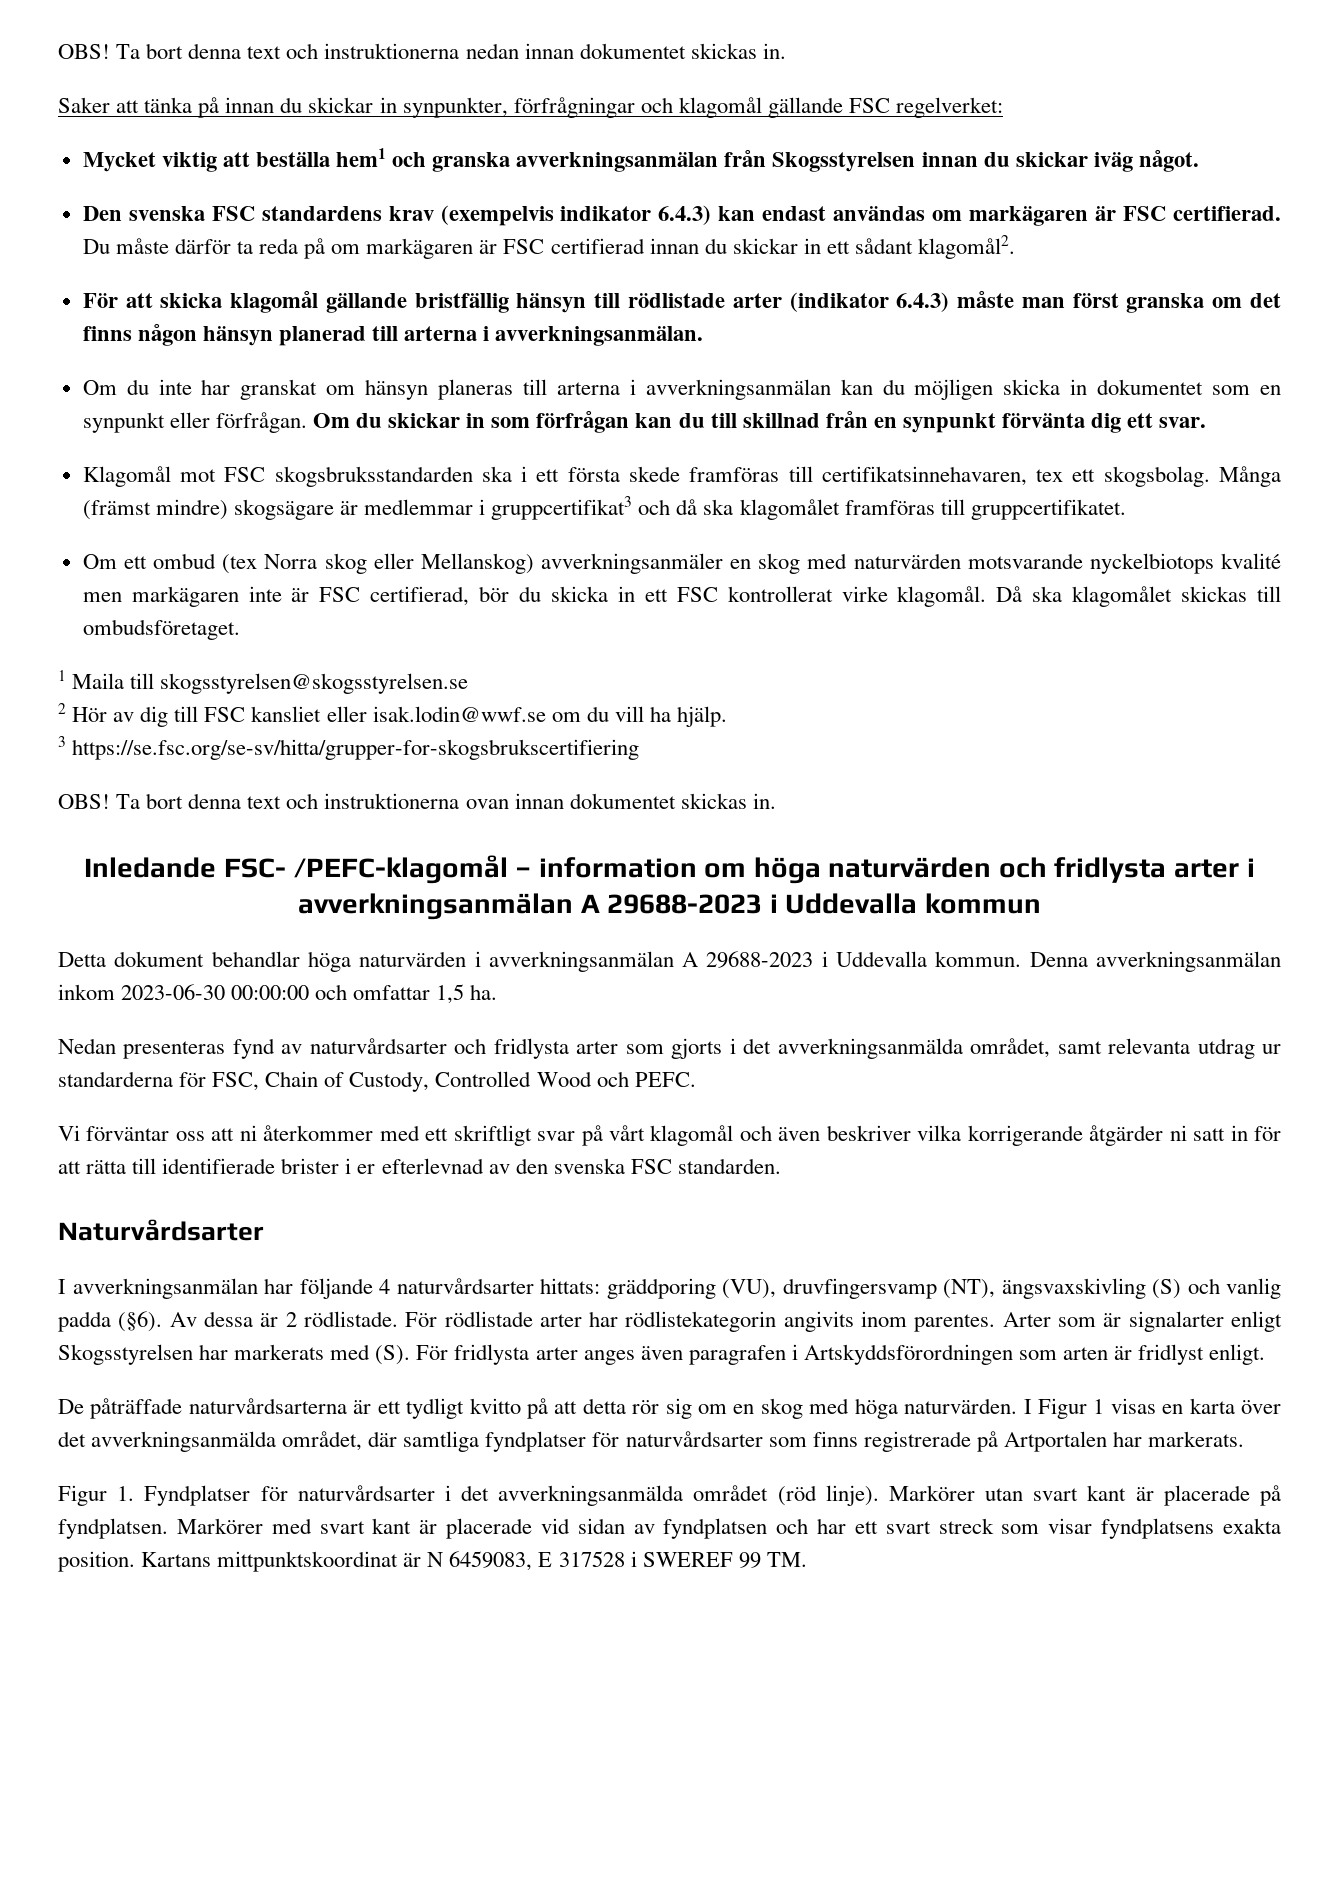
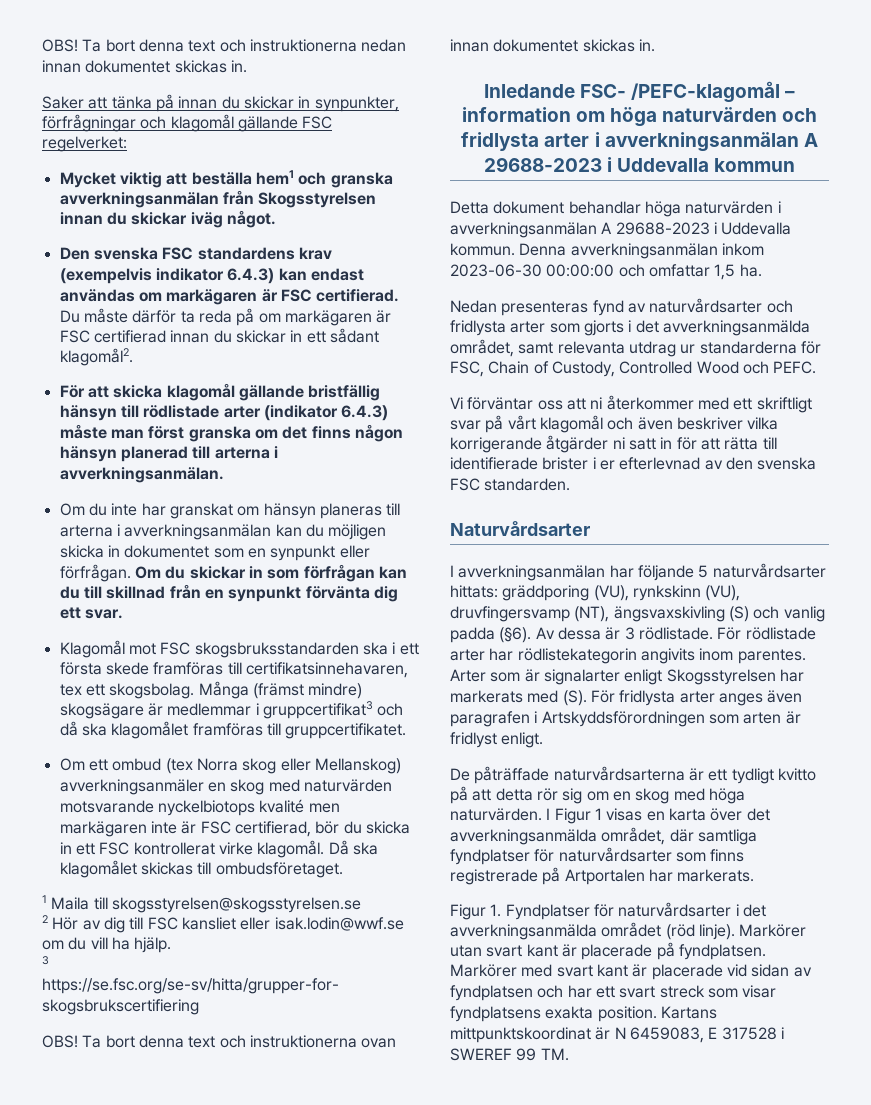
- I avverkningsanmälan har följande 4 naturvårdsarter hittats: gräddporing (VU), druvfingersvamp (NT), ängsvaxskivling (S) och vanlig padda (§6).
+ I avverkningsanmälan har följande 5 naturvårdsarter hittats: gräddporing (VU), rynkskinn (VU), druvfingersvamp (NT), ängsvaxskivling (S) och vanlig padda (§6).
- Av dessa är 2 rödlistade.
+ Av dessa är 3 rödlistade.

